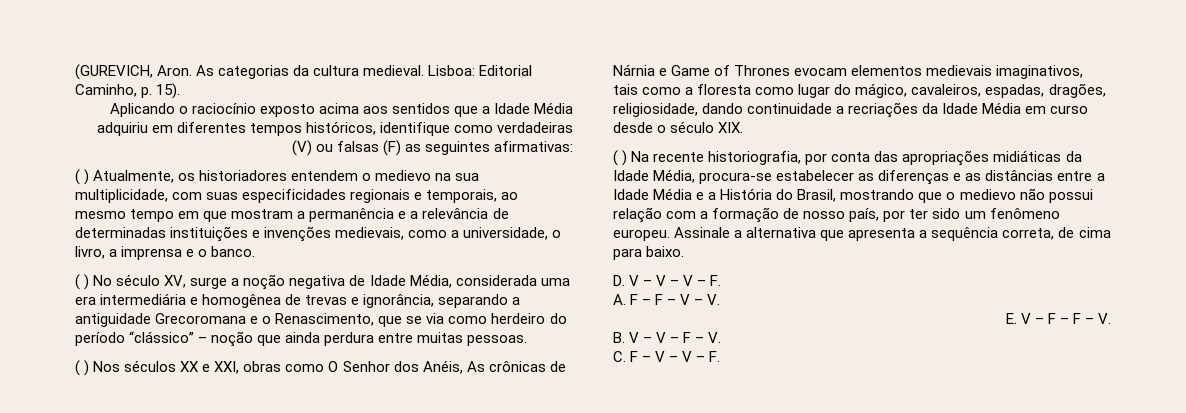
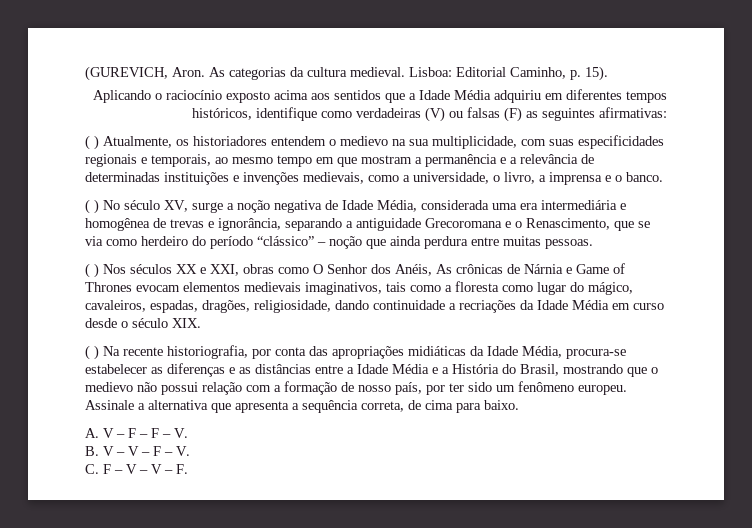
- D. V – V – V – F.
- A. F – F – V – V.
- E. V – F – F – V.
+ A. V – F – F – V.

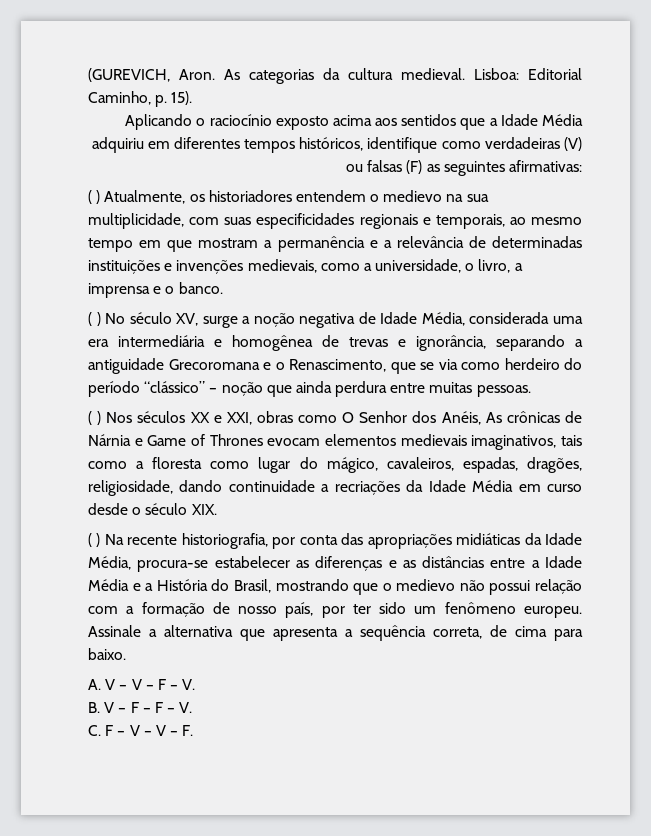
- A. V – F – F – V.
+ A. V – V – F – V.
- B. V – V – F – V.
+ B. V – F – F – V.

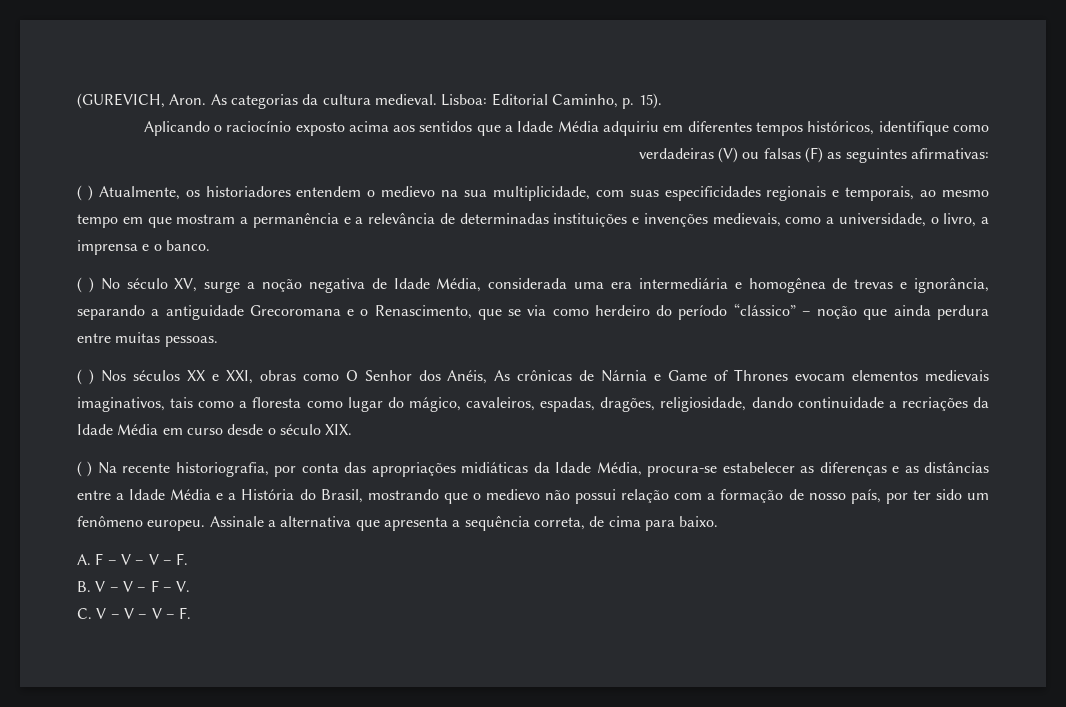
- A. V – V – F – V.
+ A. F – V – V – F.
+ B. V – V – F – V.
- B. V – F – F – V.
- C. F – V – V – F.
+ C. V – V – V – F.

